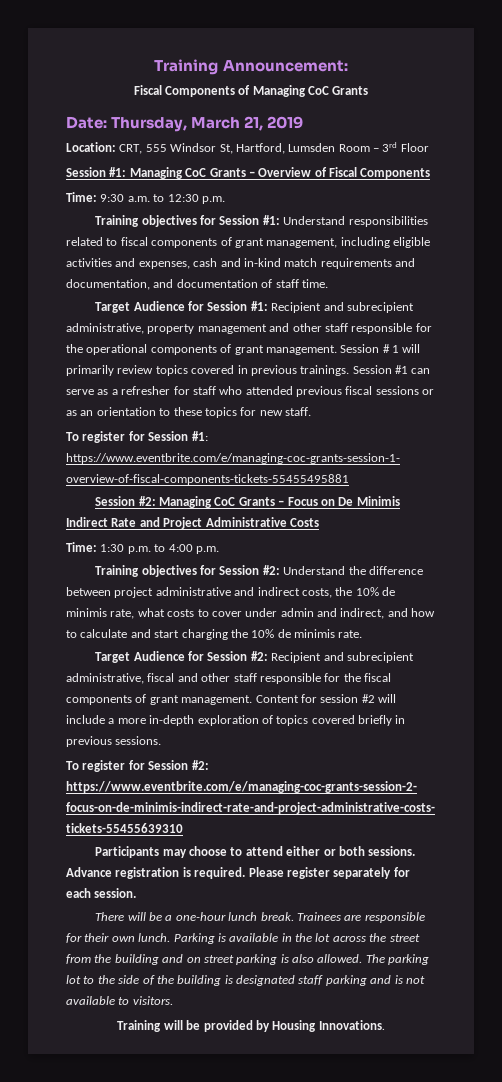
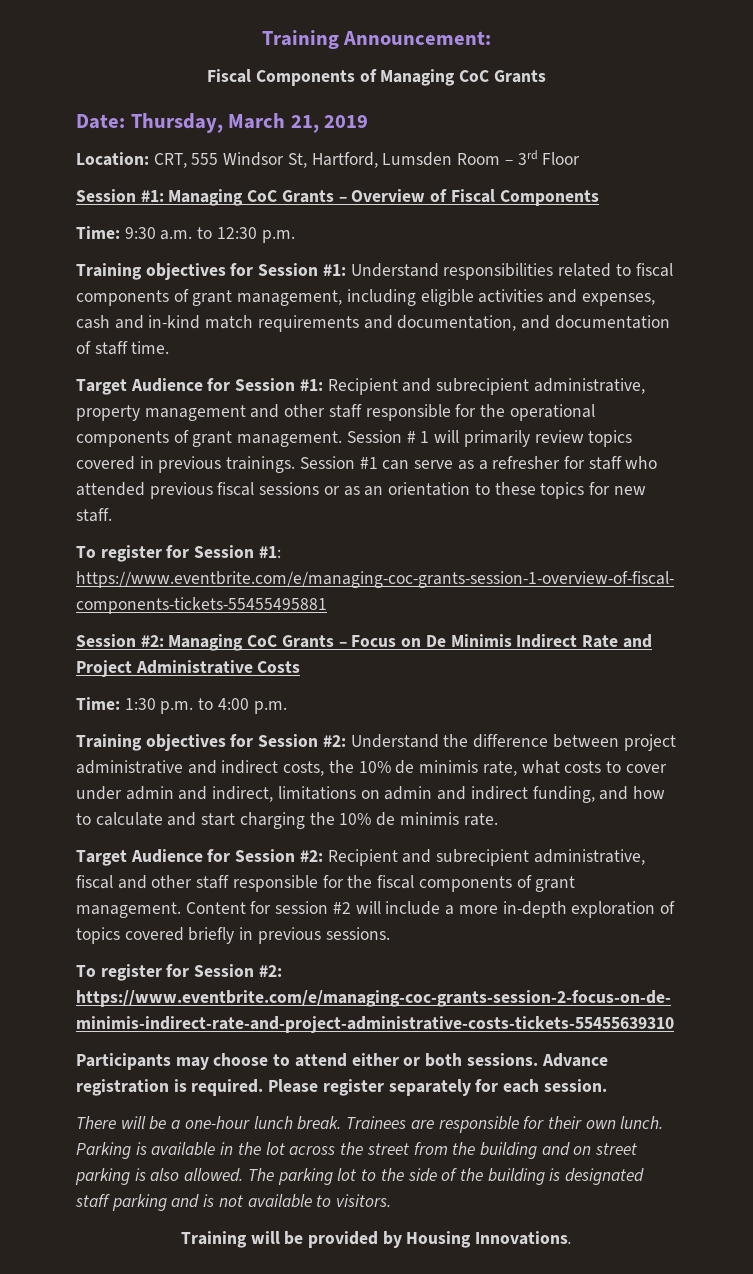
- Training objectives for Session #2: Understand the difference between project administrative and indirect costs, the 10% de minimis rate, what costs to cover under admin and indirect, and how to calculate and start charging the 10% de minimis rate.
+ Training objectives for Session #2: Understand the difference between project administrative and indirect costs, the 10% de minimis rate, what costs to cover under admin and indirect, limitations on admin and indirect funding, and how to calculate and start charging the 10% de minimis rate.

